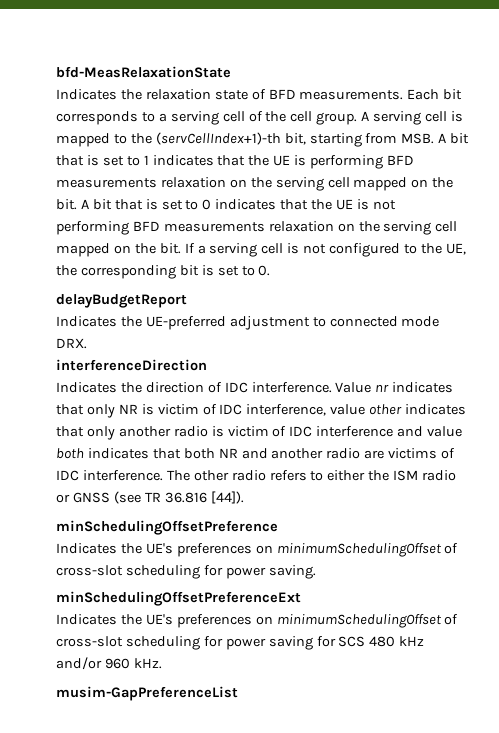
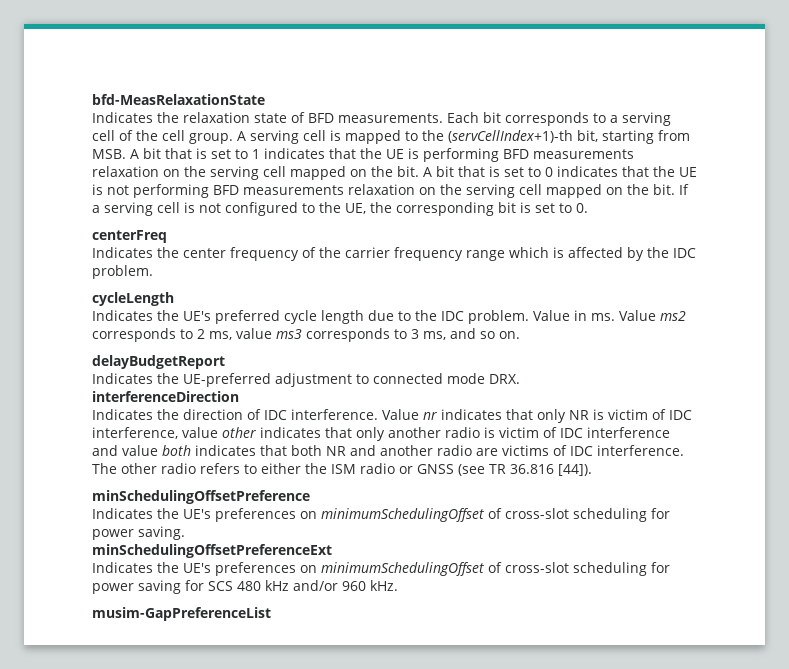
+ centerFreq
+ Indicates the center frequency of the carrier frequency range which is affected by the IDC problem.
+ cycleLength
+ Indicates the UE's preferred cycle length due to the IDC problem. Value in ms. Value ms2 corresponds to 2 ms, value ms3 corresponds to 3 ms, and so on.

